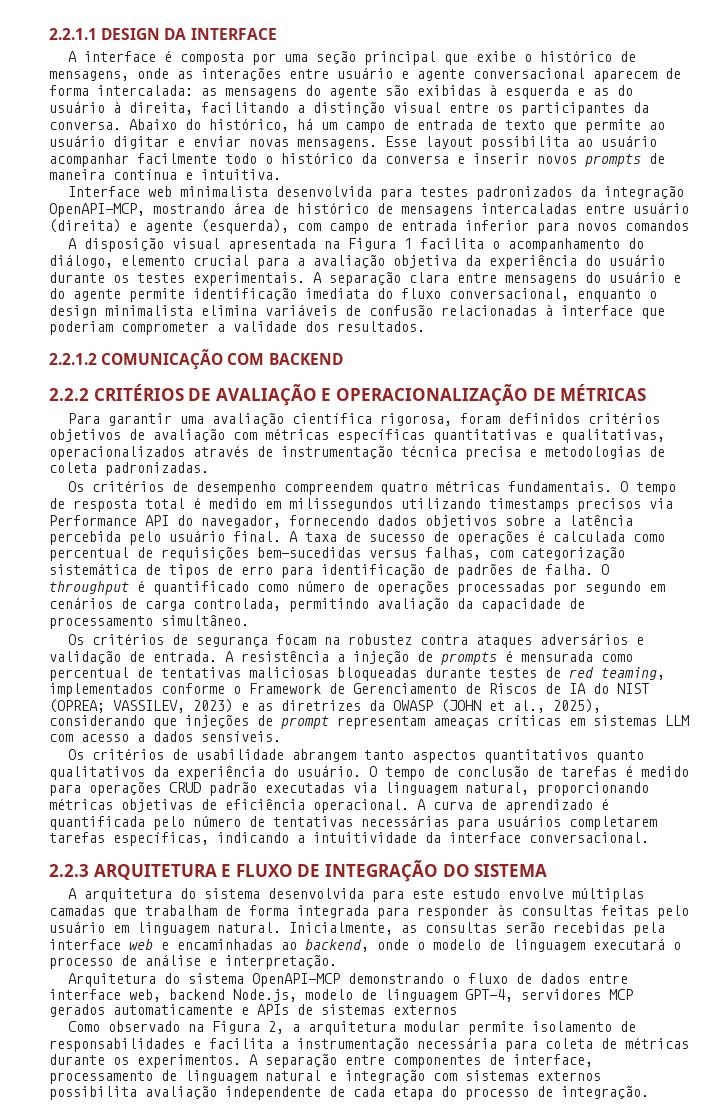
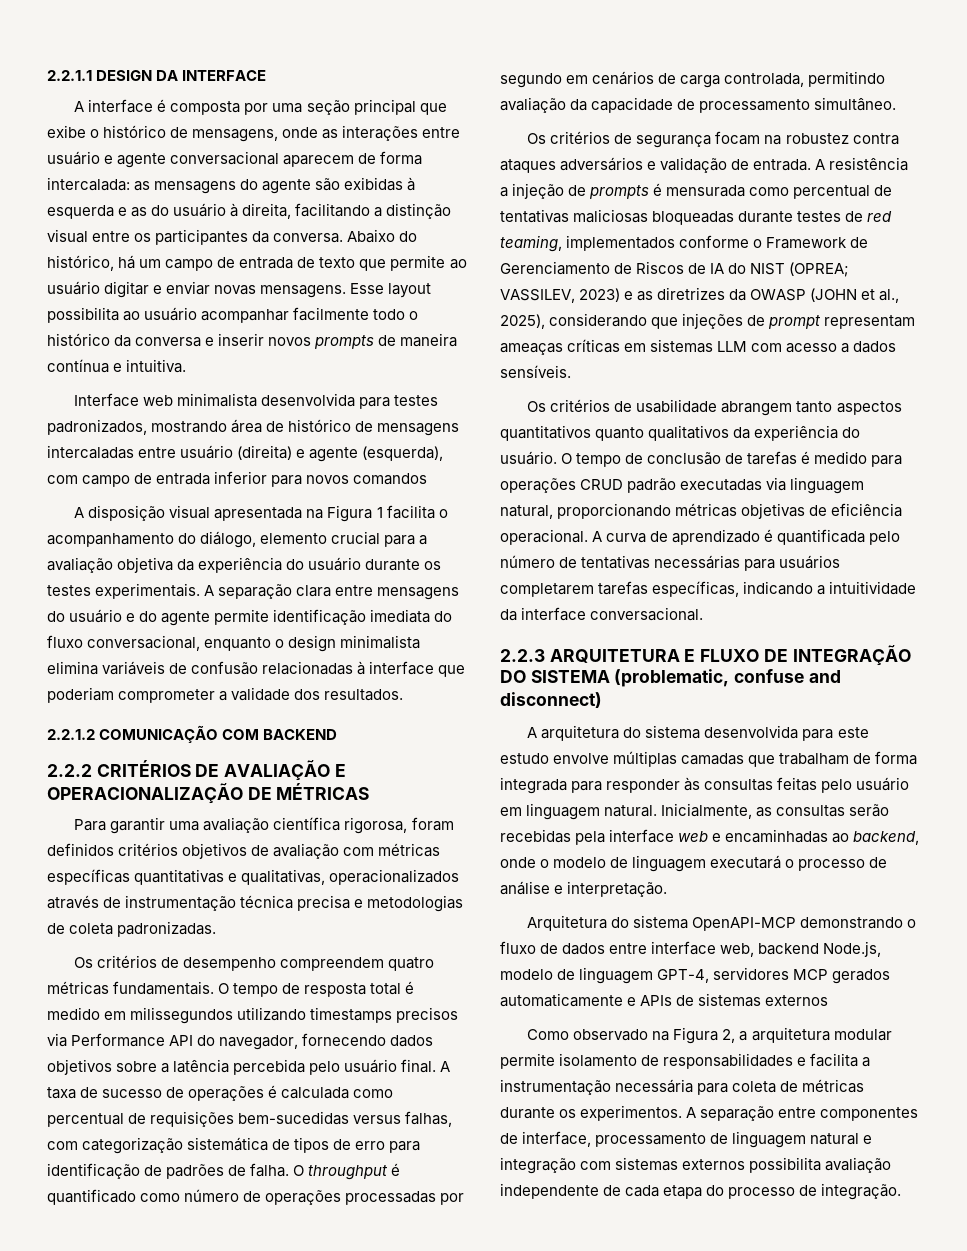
- Interface web minimalista desenvolvida para testes padronizados da integração OpenAPI-MCP, mostrando área de histórico de mensagens intercaladas entre usuário (direita) e agente (esquerda), com campo de entrada inferior para novos comandos
+ Interface web minimalista desenvolvida para testes padronizados, mostrando área de histórico de mensagens intercaladas entre usuário (direita) e agente (esquerda), com campo de entrada inferior para novos comandos
- 2.2.3 ARQUITETURA E FLUXO DE INTEGRAÇÃO DO SISTEMA
+ 2.2.3 ARQUITETURA E FLUXO DE INTEGRAÇÃO DO SISTEMA (problematic, confuse and disconnect)

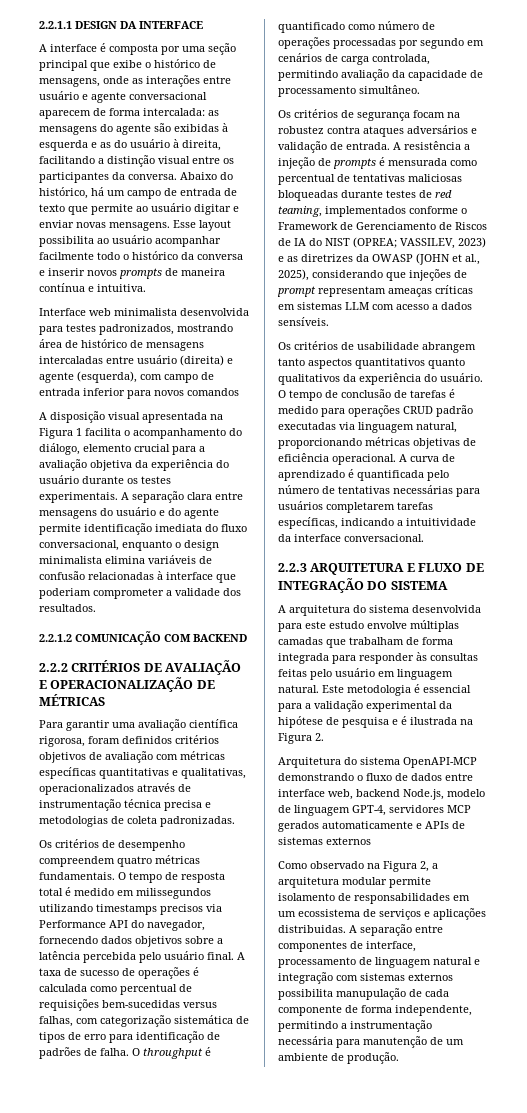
- 2.2.3 ARQUITETURA E FLUXO DE INTEGRAÇÃO DO SISTEMA (problematic, confuse and disconnect)
+ 2.2.3 ARQUITETURA E FLUXO DE INTEGRAÇÃO DO SISTEMA
- Inicialmente, as consultas serão recebidas pela interface web e encaminhadas ao backend, onde o modelo de linguagem executará o processo de análise e interpretação.
+ Este metodologia é essencial para a validação experimental da hipótese de pesquisa e é ilustrada na Figura 2.
- Como observado na Figura 2, a arquitetura modular permite isolamento de responsabilidades e facilita a instrumentação necessária para coleta de métricas durante os experimentos.
+ Como observado na Figura 2, a arquitetura modular permite isolamento de responsabilidades em um ecossistema de serviços e aplicações distribuidas.
- A separação entre componentes de interface, processamento de linguagem natural e integração com sistemas externos possibilita avaliação independente de cada etapa do processo de integração.
+ A separação entre componentes de interface, processamento de linguagem natural e integração com sistemas externos possibilita manupulação de cada componente de forma independente, permitindo a instrumentação necessária para manutenção de um ambiente de produção.

